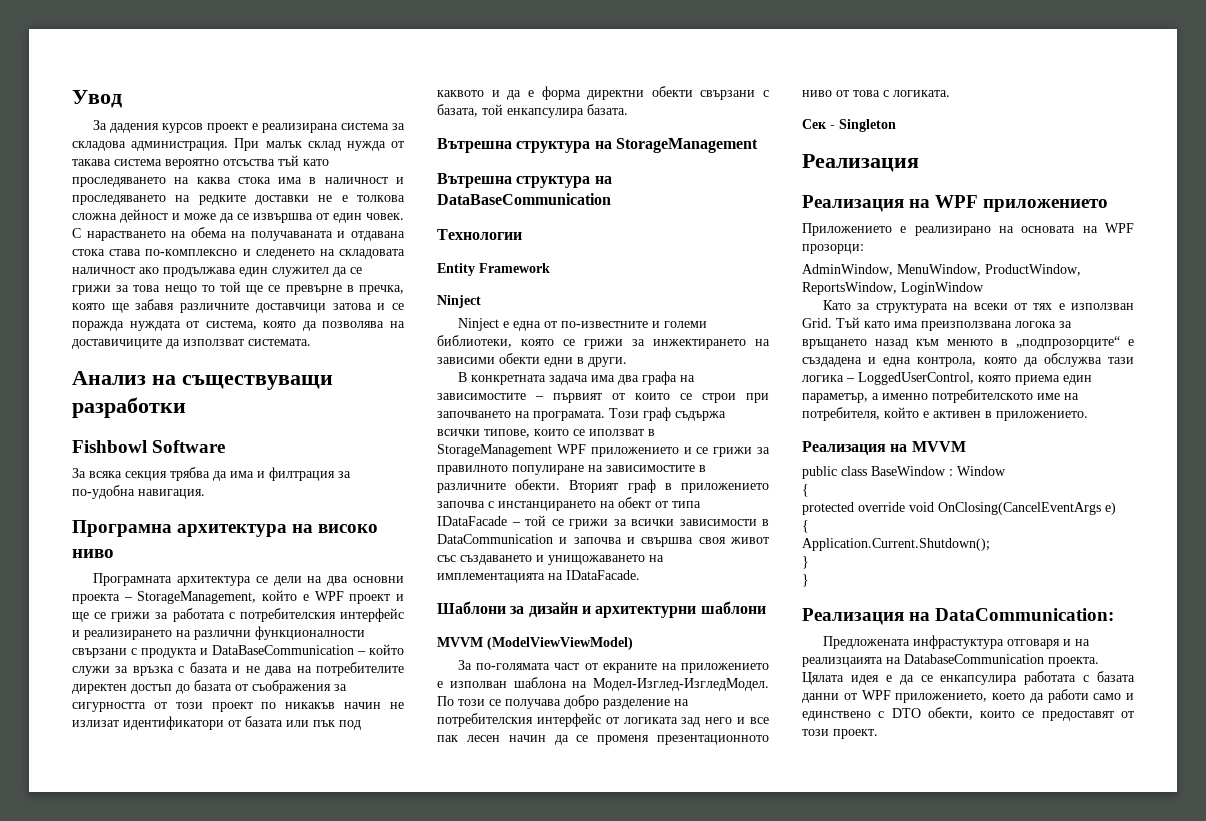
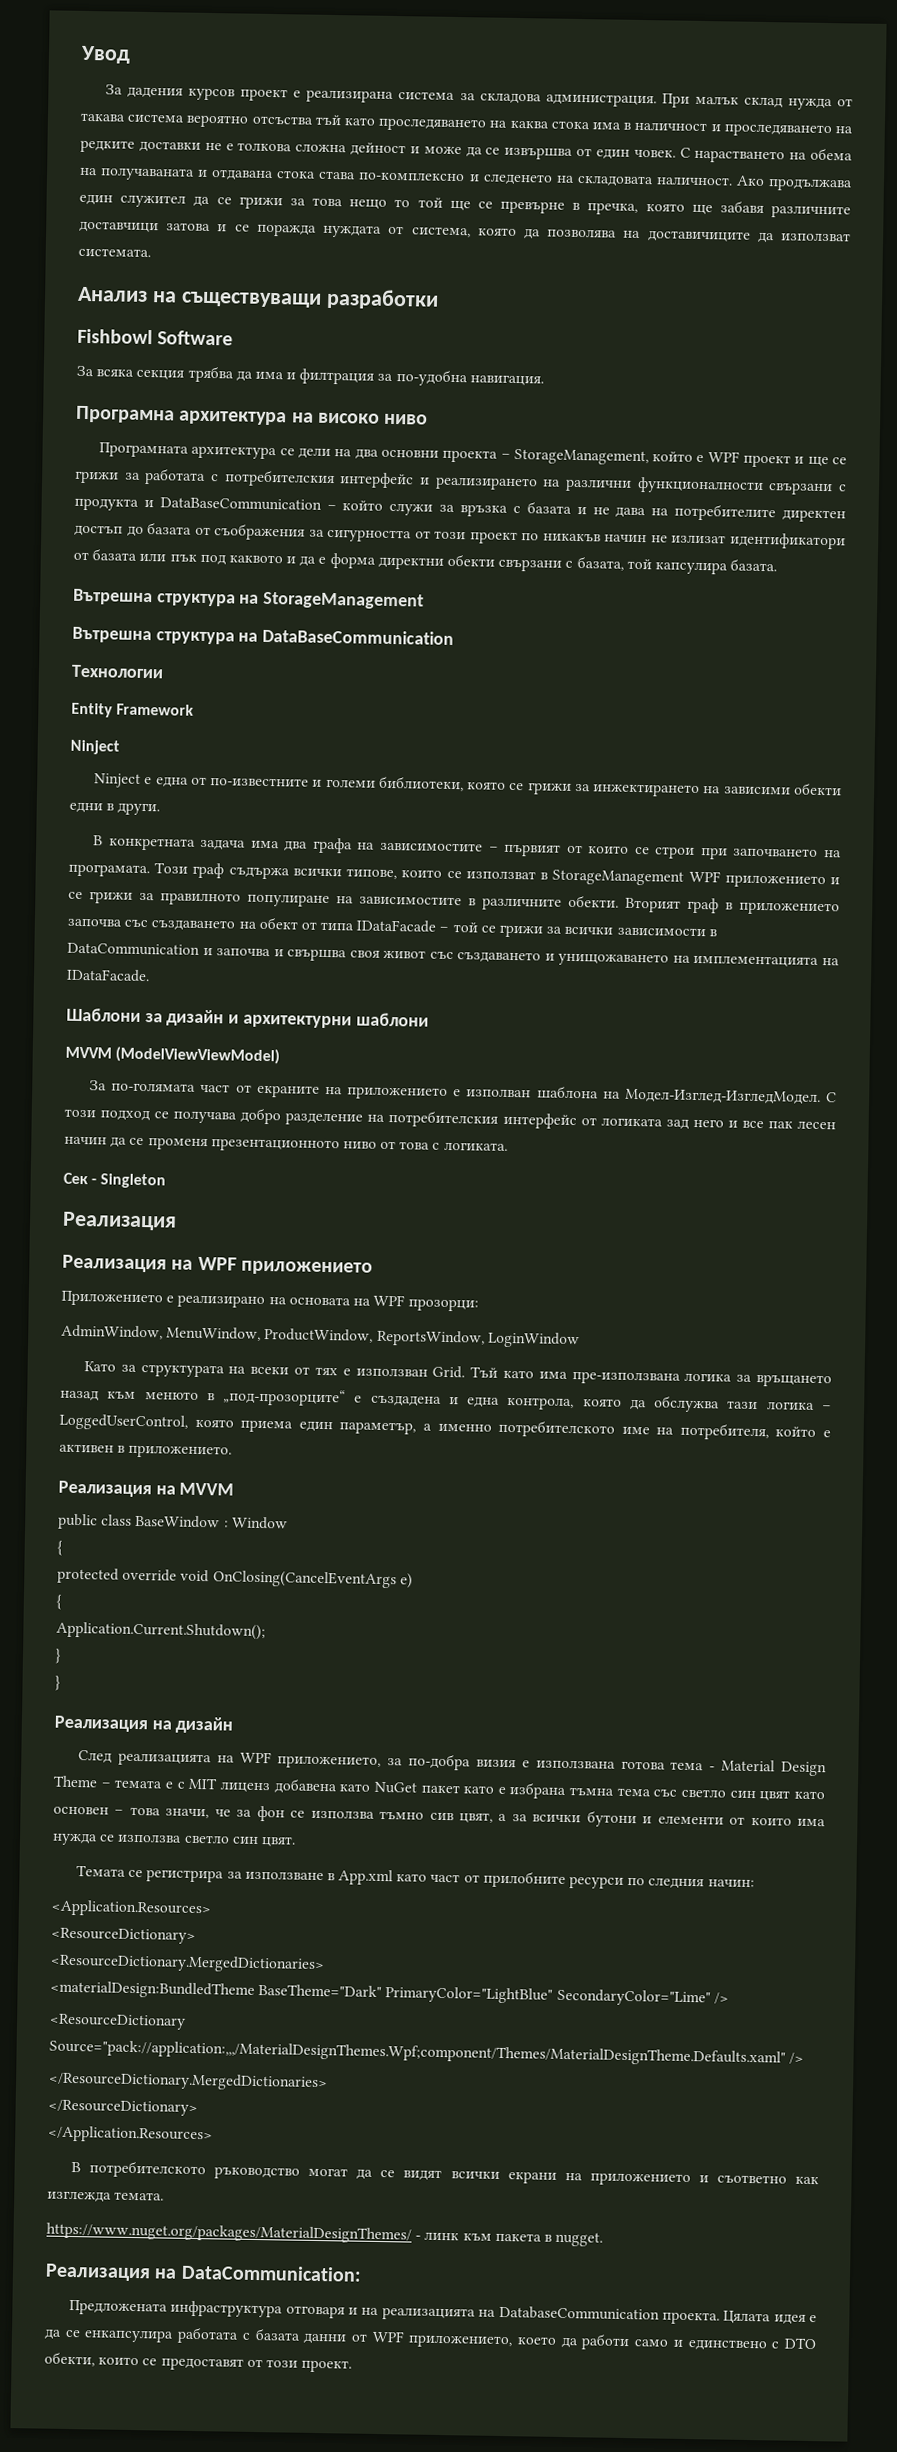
- С нарастването на обема на получаваната и отдавана стока става по-комплексно и следенето на складовата наличност ако продължава един служител да се грижи за това нещо то той ще се превърне в пречка, която ще забавя различните доставчици затова и се поражда нуждата от система, която да позволява на доставичиците да използват системата.
+ С нарастването на обема на получаваната и отдавана стока става по-комплексно и следенето на складовата наличност. Ако продължава един служител да се грижи за това нещо то той ще се превърне в пречка, която ще забавя различните доставчици затова и се поражда нуждата от система, която да позволява на доставичиците да използват системата.
- Програмната архитектура се дели на два основни проекта – StorageManagement, който е WPF проект и ще се грижи за работата с потребителския интерфейс и реализирането на различни функционалности свързани с продукта и DataBaseCommunication – който служи за връзка с базата и не дава на потребителите директен достъп до базата от съображения за сигурността от този проект по никакъв начин не излизат идентификатори от базата или пък под каквото и да е форма директни обекти свързани с базата, той енкапсулира базата.
+ Програмната архитектура се дели на два основни проекта – StorageManagement, който е WPF проект и ще се грижи за работата с потребителския интерфейс и реализирането на различни функционалности свързани с продукта и DataBaseCommunication – който служи за връзка с базата и не дава на потребителите директен достъп до базата от съображения за сигурността от този проект по никакъв начин не излизат идентификатори от базата или пък под каквото и да е форма директни обекти свързани с базата, той капсулира базата.
- Този граф съдържа всички типове, които се иползват в StorageManagement WPF приложението и се грижи за правилното популиране на зависимостите в различните обекти.
+ Този граф съдържа всички типове, които се използват в StorageManagement WPF приложението и се грижи за правилното популиране на зависимостите в различните обекти.
- Вторият граф в приложението започва с инстанцирането на обект от типа IDataFacade – той се грижи за всички зависимости в DataCommunication и започва и свършва своя живот със създаването и унищожаването на имплементацията на IDataFacade.
+ Вторият граф в приложението започва със създаването на обект от типа IDataFacade – той се грижи за всички зависимости в DataCommunication и започва и свършва своя живот със създаването и унищожаването на имплементацията на IDataFacade.
- По този се получава добро разделение на потребителския интерфейс от логиката зад него и все пак лесен начин да се променя презентационното ниво от това с логиката.
+ С този подход се получава добро разделение на потребителския интерфейс от логиката зад него и все пак лесен начин да се променя презентационното ниво от това с логиката.
- Тъй като има преизползвана логока за връщането назад към менюто в „подпрозорците“ е създадена и една контрола, която да обслужва тази логика – LoggedUserControl, която приема един параметър, а именно потребителското име на потребителя, който е активен в приложението.
+ Тъй като има пре-използвана логика за връщането назад към менюто в „под-прозорците“ е създадена и една контрола, която да обслужва тази логика – LoggedUserControl, която приема един параметър, а именно потребителското име на потребителя, който е активен в приложението.
+ Реализация на дизайн
+ След реализацията на WPF приложението, за по-добра визия е използвана готова тема - Material Design Theme – темата е с MIT лиценз добавена като NuGet пакет като е избрана тъмна тема със светло син цвят като основен – това значи, че за фон се използва тъмно сив цвят, а за всички бутони и елементи от които има нужда се използва светло син цвят.
+ Темата се регистрира за използване в App.xml като част от прилобните ресурси по следния начин:
+ <Application.Resources>
+ <ResourceDictionary>
+ <ResourceDictionary.MergedDictionaries>
+ <materialDesign:BundledTheme BaseTheme="Dark" PrimaryColor="LightBlue" SecondaryColor="Lime" />
+ <ResourceDictionary Source="pack://application:,,,/MaterialDesignThemes.Wpf;component/Themes/MaterialDesignTheme.Defaults.xaml" />
+ </ResourceDictionary.MergedDictionaries>
+ </ResourceDictionary>
+ </Application.Resources>
+ В потребителското ръководство могат да се видят всички екрани на приложението и съответно как изглежда темата.
+ https://www.nuget.org/packages/MaterialDesignThemes/ - линк към пакета в nugget.
- Предложената инфрастуктура отговаря и на реализцаията на DatabaseCommunication проекта.
+ Предложената инфраструктура отговаря и на реализацията на DatabaseCommunication проекта.

